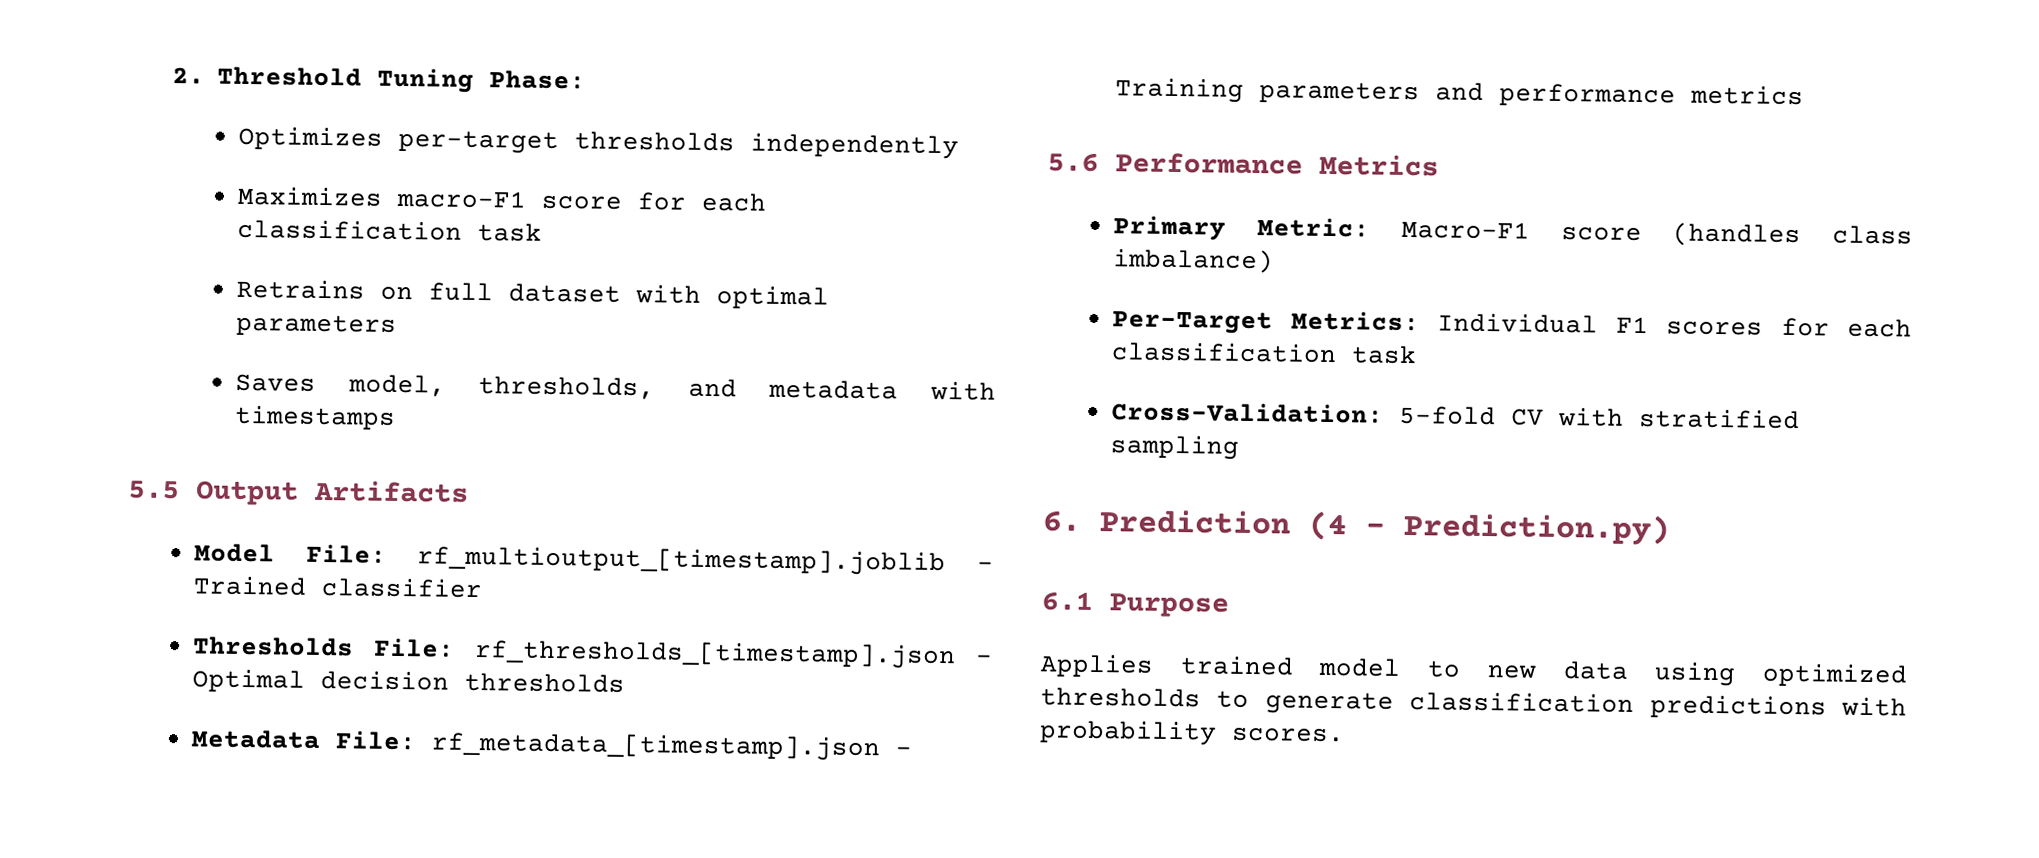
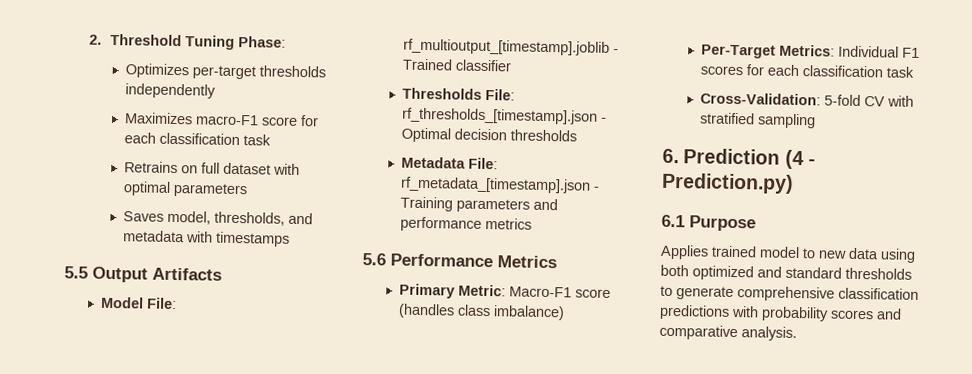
- Applies trained model to new data using optimized thresholds to generate classification predictions with probability scores.
+ Applies trained model to new data using both optimized and standard thresholds to generate comprehensive classification predictions with probability scores and comparative analysis.

